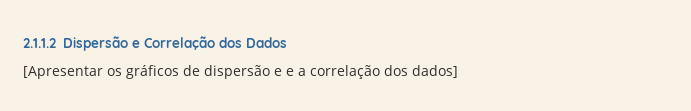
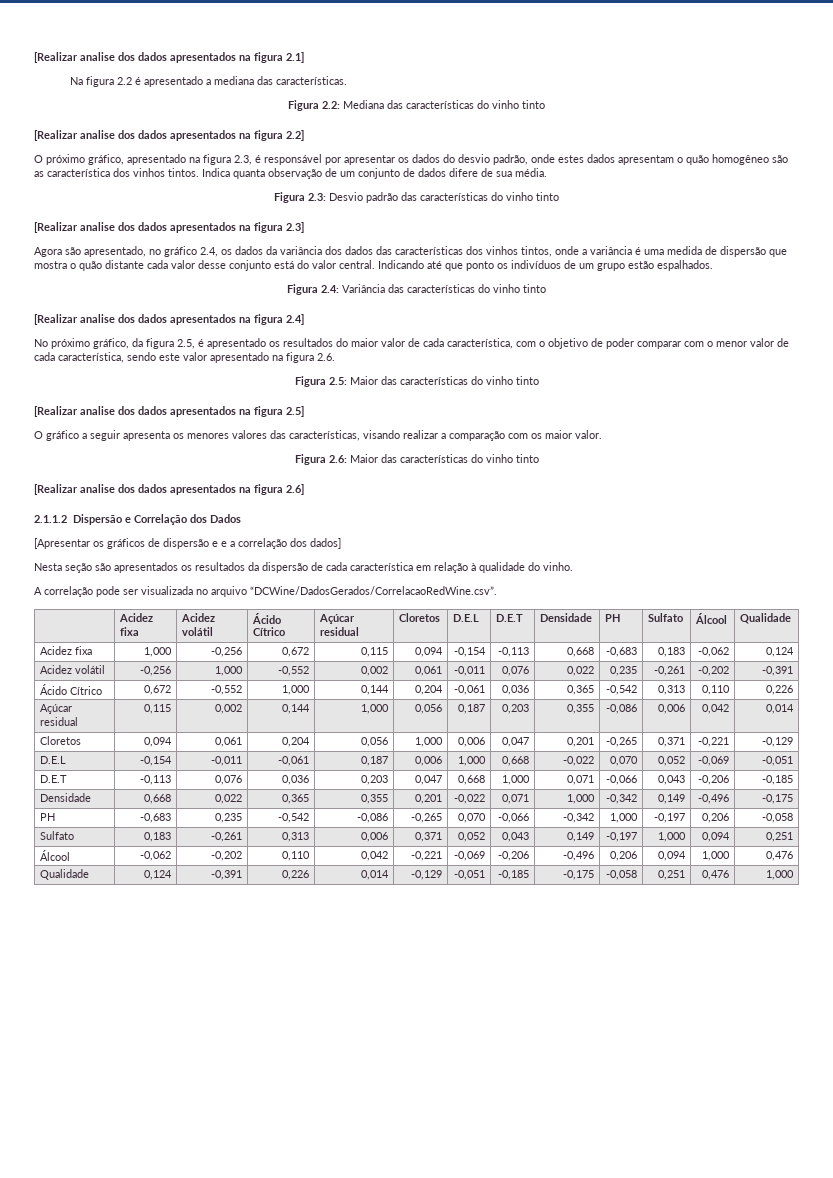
+ [Realizar analise dos dados apresentados na figura 2.1]
+ Na figura 2.2 é apresentado a mediana das características.
+ Figura 2.2: Mediana das características do vinho tinto
+ [Realizar analise dos dados apresentados na figura 2.2]
+ O próximo gráfico, apresentado na figura 2.3, é responsável por apresentar os dados do desvio padrão, onde estes dados apresentam o quão homogêneo são as característica dos vinhos tintos. Indica quanta observação de um conjunto de dados difere de sua média.
+ Figura 2.3: Desvio padrão das características do vinho tinto
+ [Realizar analise dos dados apresentados na figura 2.3]
+ Agora são apresentado, no gráfico 2.4, os dados da variância dos dados das características dos vinhos tintos, onde a variância é uma medida de dispersão que mostra o quão distante cada valor desse conjunto está do valor central. Indicando até que ponto os indivíduos de um grupo estão espalhados.
+ Figura 2.4: Variância das características do vinho tinto
+ [Realizar analise dos dados apresentados na figura 2.4]
+ No próximo gráfico, da figura 2.5, é apresentado os resultados do maior valor de cada característica, com o objetivo de poder comparar com o menor valor de cada característica, sendo este valor apresentado na figura 2.6.
+ Figura 2.5: Maior das características do vinho tinto
+ [Realizar analise dos dados apresentados na figura 2.5]
+ O gráfico a seguir apresenta os menores valores das características, visando realizar a comparação com os maior valor.
+ Figura 2.6: Maior das características do vinho tinto
+ [Realizar analise dos dados apresentados na figura 2.6]
+ Nesta seção são apresentados os resultados da dispersão de cada característica em relação à qualidade do vinho.
+ A correlação pode ser visualizada no arquivo “DCWine/DadosGerados/CorrelacaoRedWine.csv”.
+ | Acidez fixa | Acidez volátil | Ácido Cítrico | Açúcar residual | Cloretos | D.E.L | D.E.T | Densidade | PH | Sulfato | Álcool | Qualidade
+ Acidez fixa | 1,000 | -0,256 | 0,672 | 0,115 | 0,094 | -0,154 | -0,113 | 0,668 | -0,683 | 0,183 | -0,062 | 0,124
+ Acidez volátil | -0,256 | 1,000 | -0,552 | 0,002 | 0,061 | -0,011 | 0,076 | 0,022 | 0,235 | -0,261 | -0,202 | -0,391
+ Ácido Cítrico | 0,672 | -0,552 | 1,000 | 0,144 | 0,204 | -0,061 | 0,036 | 0,365 | -0,542 | 0,313 | 0,110 | 0,226
+ Açúcar residual | 0,115 | 0,002 | 0,144 | 1,000 | 0,056 | 0,187 | 0,203 | 0,355 | -0,086 | 0,006 | 0,042 | 0,014
+ Cloretos | 0,094 | 0,061 | 0,204 | 0,056 | 1,000 | 0,006 | 0,047 | 0,201 | -0,265 | 0,371 | -0,221 | -0,129
+ D.E.L | -0,154 | -0,011 | -0,061 | 0,187 | 0,006 | 1,000 | 0,668 | -0,022 | 0,070 | 0,052 | -0,069 | -0,051
+ D.E.T | -0,113 | 0,076 | 0,036 | 0,203 | 0,047 | 0,668 | 1,000 | 0,071 | -0,066 | 0,043 | -0,206 | -0,185
+ Densidade | 0,668 | 0,022 | 0,365 | 0,355 | 0,201 | -0,022 | 0,071 | 1,000 | -0,342 | 0,149 | -0,496 | -0,175
+ PH | -0,683 | 0,235 | -0,542 | -0,086 | -0,265 | 0,070 | -0,066 | -0,342 | 1,000 | -0,197 | 0,206 | -0,058
+ Sulfato | 0,183 | -0,261 | 0,313 | 0,006 | 0,371 | 0,052 | 0,043 | 0,149 | -0,197 | 1,000 | 0,094 | 0,251
+ Álcool | -0,062 | -0,202 | 0,110 | 0,042 | -0,221 | -0,069 | -0,206 | -0,496 | 0,206 | 0,094 | 1,000 | 0,476
+ Qualidade | 0,124 | -0,391 | 0,226 | 0,014 | -0,129 | -0,051 | -0,185 | -0,175 | -0,058 | 0,251 | 0,476 | 1,000

